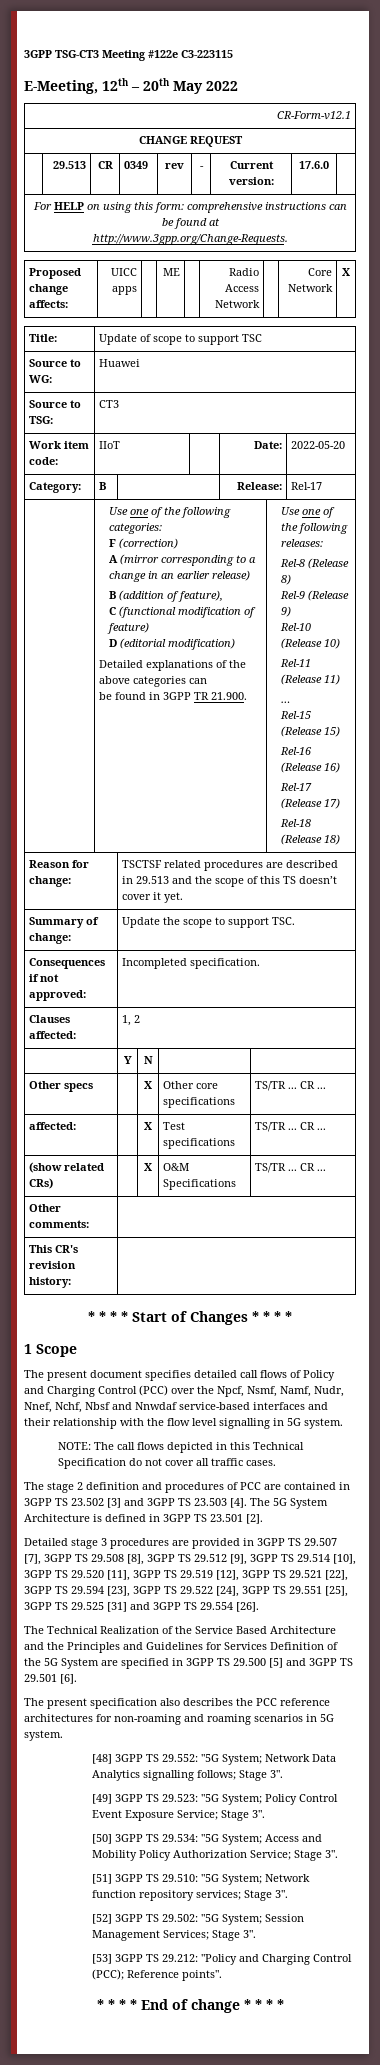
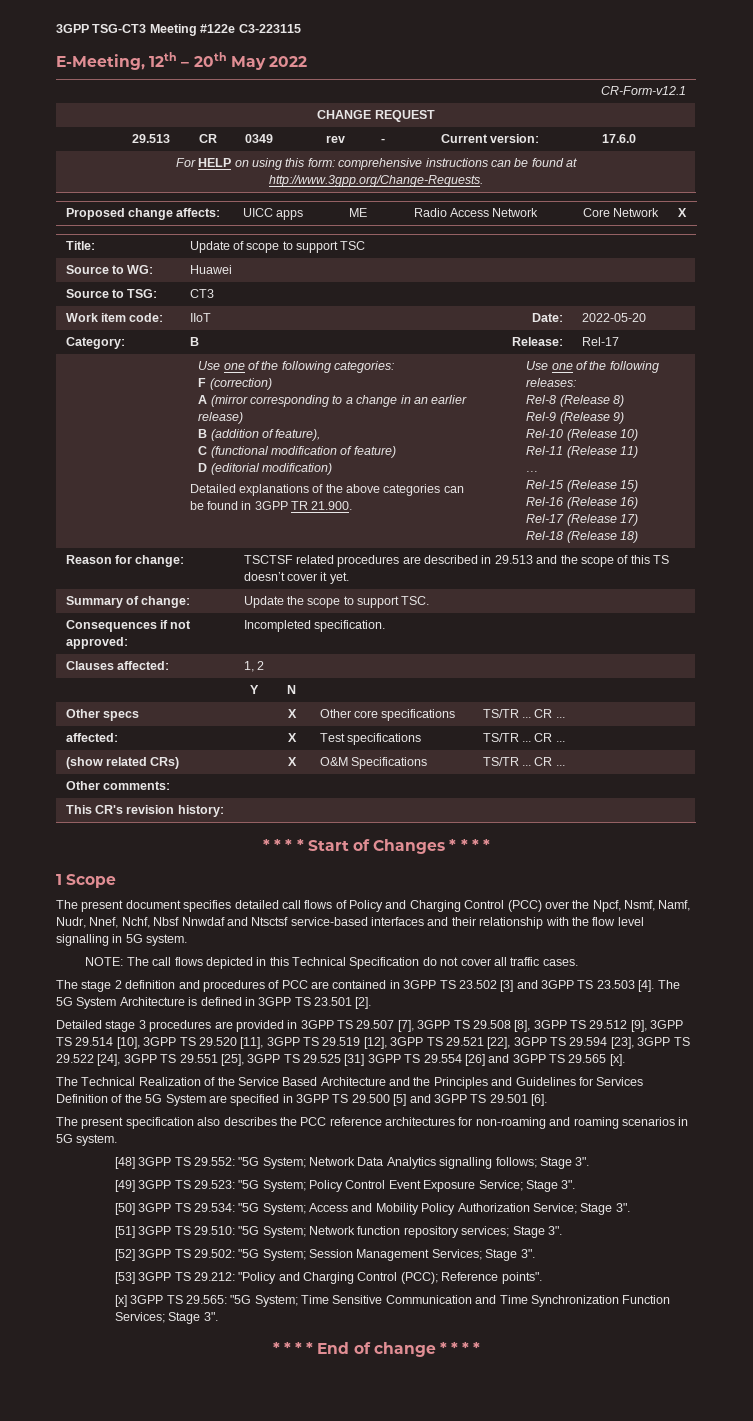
- The present document specifies detailed call flows of Policy and Charging Control (PCC) over the Npcf, Nsmf, Namf, Nudr, Nnef, Nchf, Nbsf and Nnwdaf service-based interfaces and their relationship with the flow level signalling in 5G system.
+ The present document specifies detailed call flows of Policy and Charging Control (PCC) over the Npcf, Nsmf, Namf, Nudr, Nnef, Nchf, Nbsf Nnwdaf and Ntsctsf service-based interfaces and their relationship with the flow level signalling in 5G system.
- Detailed stage 3 procedures are provided in 3GPP TS 29.507 [7], 3GPP TS 29.508 [8], 3GPP TS 29.512 [9], 3GPP TS 29.514 [10], 3GPP TS 29.520 [11], 3GPP TS 29.519 [12], 3GPP TS 29.521 [22], 3GPP TS 29.594 [23], 3GPP TS 29.522 [24], 3GPP TS 29.551 [25], 3GPP TS 29.525 [31] and 3GPP TS 29.554 [26].
+ Detailed stage 3 procedures are provided in 3GPP TS 29.507 [7], 3GPP TS 29.508 [8], 3GPP TS 29.512 [9], 3GPP TS 29.514 [10], 3GPP TS 29.520 [11], 3GPP TS 29.519 [12], 3GPP TS 29.521 [22], 3GPP TS 29.594 [23], 3GPP TS 29.522 [24], 3GPP TS 29.551 [25], 3GPP TS 29.525 [31] 3GPP TS 29.554 [26] and 3GPP TS 29.565 [x].
+ [x] 3GPP TS 29.565: "5G System; Time Sensitive Communication and Time Synchronization Function Services; Stage 3".

